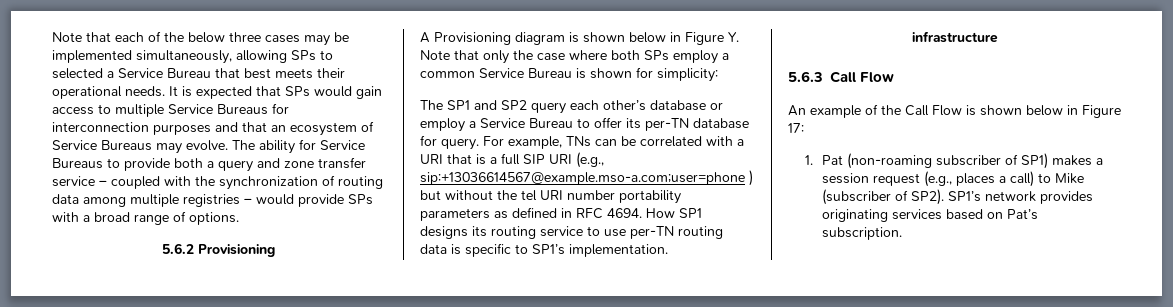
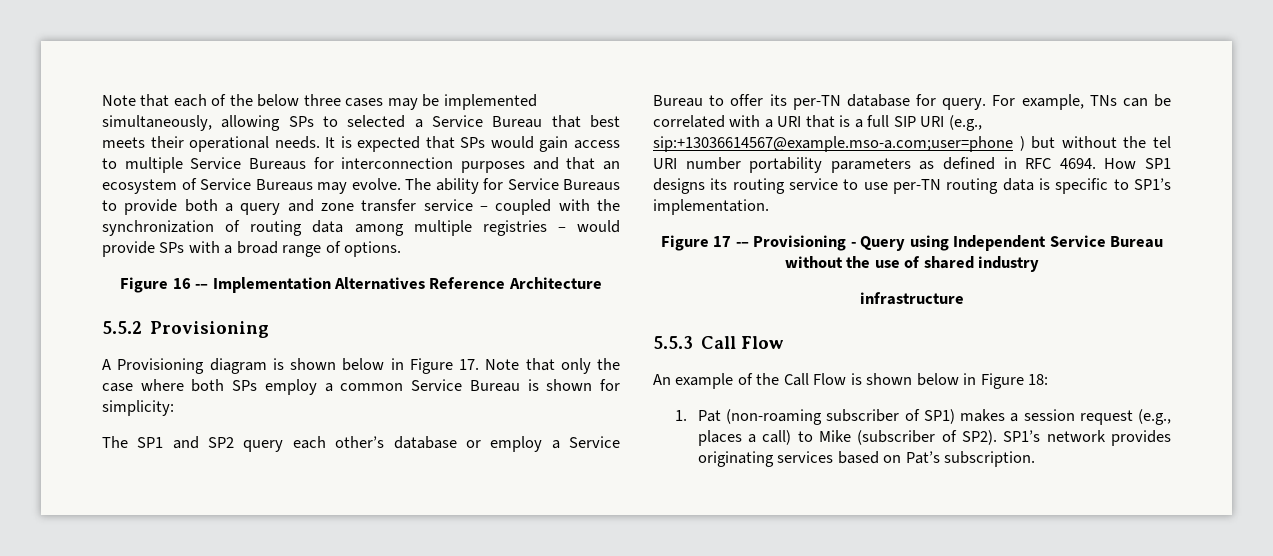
- 5.6.2 Provisioning
+ Figure 16 -– Implementation Alternatives Reference Architecture
+ 5.5.2 Provisioning
- A Provisioning diagram is shown below in Figure Y. Note that only the case where both SPs employ a common Service Bureau is shown for simplicity:
+ A Provisioning diagram is shown below in Figure 17. Note that only the case where both SPs employ a common Service Bureau is shown for simplicity:
+ Figure 17 -– Provisioning - Query using Independent Service Bureau without the use of shared industry
- 5.6.3 Call Flow
+ 5.5.3 Call Flow
- An example of the Call Flow is shown below in Figure 17:
+ An example of the Call Flow is shown below in Figure 18:

